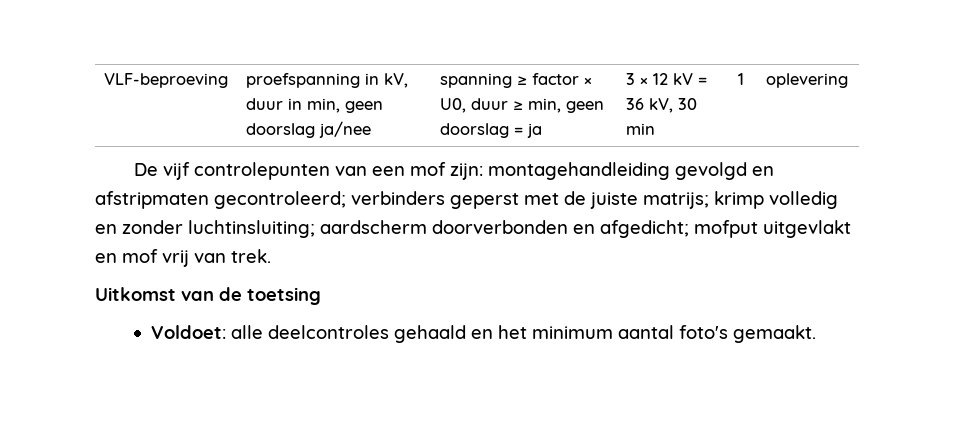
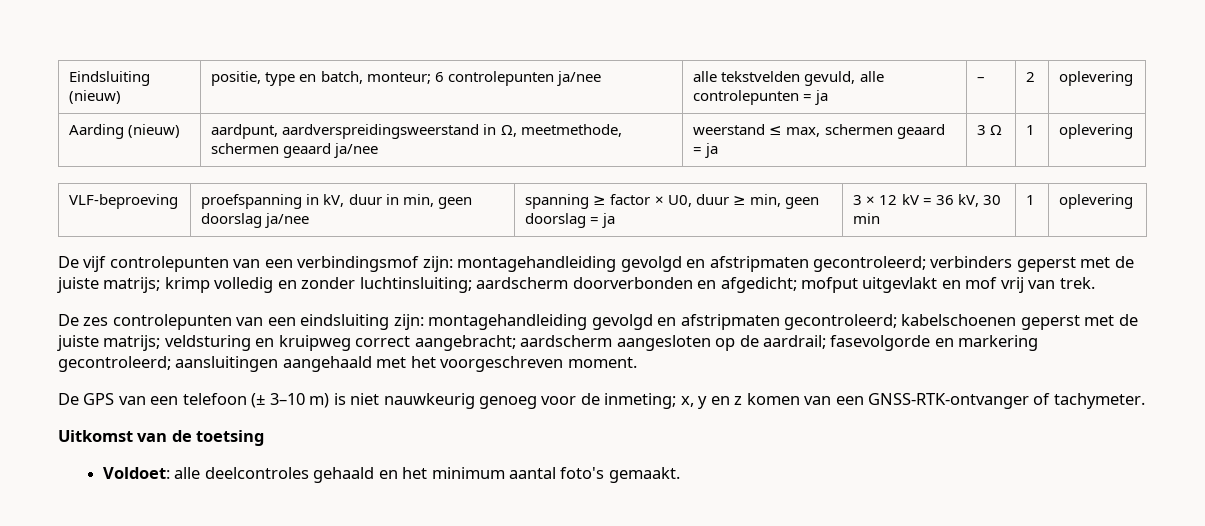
+ Eindsluiting (nieuw) | positie, type en batch, monteur; 6 controlepunten ja/nee | alle tekstvelden gevuld, alle controlepunten = ja | – | 2 | oplevering
+ Aarding (nieuw) | aardpunt, aardverspreidingsweerstand in Ω, meetmethode, schermen geaard ja/nee | weerstand ≤ max, schermen geaard = ja | 3 Ω | 1 | oplevering
- De vijf controlepunten van een mof zijn: montagehandleiding gevolgd en afstripmaten gecontroleerd; verbinders geperst met de juiste matrijs; krimp volledig en zonder luchtinsluiting; aardscherm doorverbonden en afgedicht; mofput uitgevlakt en mof vrij van trek.
+ De vijf controlepunten van een verbindingsmof zijn: montagehandleiding gevolgd en afstripmaten gecontroleerd; verbinders geperst met de juiste matrijs; krimp volledig en zonder luchtinsluiting; aardscherm doorverbonden en afgedicht; mofput uitgevlakt en mof vrij van trek.
+ De zes controlepunten van een eindsluiting zijn: montagehandleiding gevolgd en afstripmaten gecontroleerd; kabelschoenen geperst met de juiste matrijs; veldsturing en kruipweg correct aangebracht; aardscherm aangesloten op de aardrail; fasevolgorde en markering gecontroleerd; aansluitingen aangehaald met het voorgeschreven moment.
+ De GPS van een telefoon (± 3–10 m) is niet nauwkeurig genoeg voor de inmeting; x, y en z komen van een GNSS-RTK-ontvanger of tachymeter.

